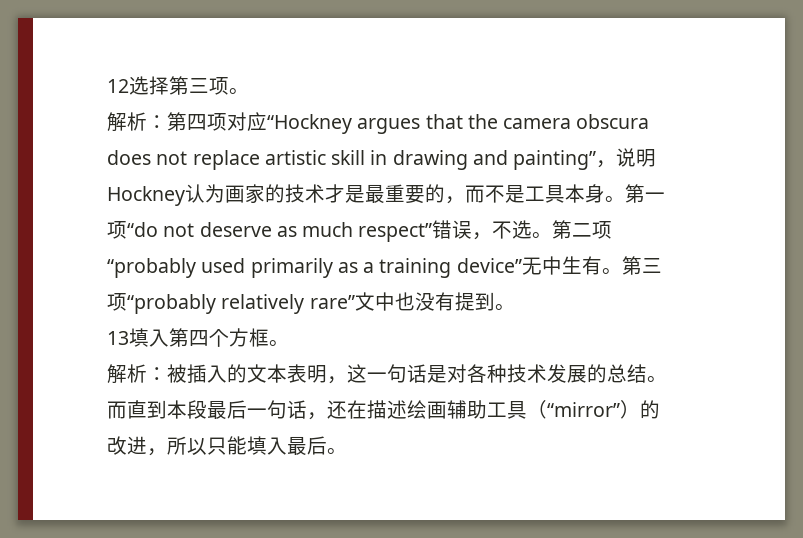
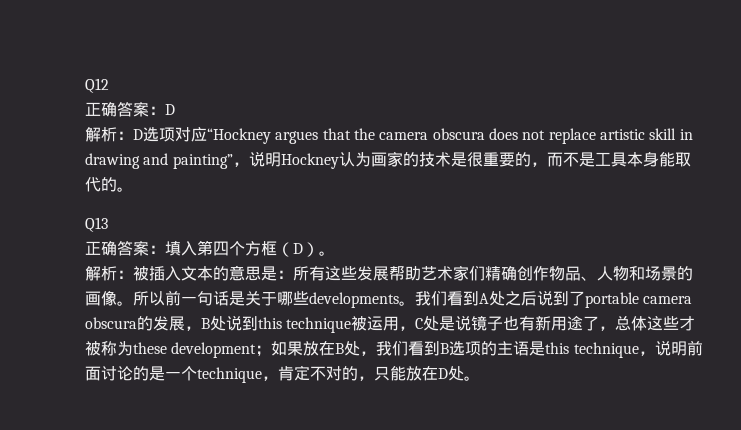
- 12选择第三项。
- 解析：第四项对应“Hockney argues that the camera obscura does not replace artistic skill in drawing and painting”，说明Hockney认为画家的技术才是最重要的，而不是工具本身。第一项“do not deserve as much respect”错误，不选。第二项“probably used primarily as a training device”无中生有。第三项“probably relatively rare”文中也没有提到。
- 13填入第四个方框。
+ Q12
+ 正确答案：D
+ 解析：D选项对应“Hockney argues that the camera obscura does not replace artistic skill in drawing and painting”，说明Hockney认为画家的技术是很重要的，而不是工具本身能取代的。
+ Q13
+ 正确答案：填入第四个方框（D）。
- 解析：被插入的文本表明，这一句话是对各种技术发展的总结。而直到本段最后一句话，还在描述绘画辅助工具（“mirror”）的改进，所以只能填入最后。
+ 解析：被插入文本的意思是：所有这些发展帮助艺术家们精确创作物品、人物和场景的画像。所以前一句话是关于哪些developments。我们看到A处之后说到了portable camera obscura的发展，B处说到this technique被运用，C处是说镜子也有新用途了，总体这些才被称为these development；如果放在B处，我们看到B选项的主语是this technique，说明前面讨论的是一个technique，肯定不对的，只能放在D处。

